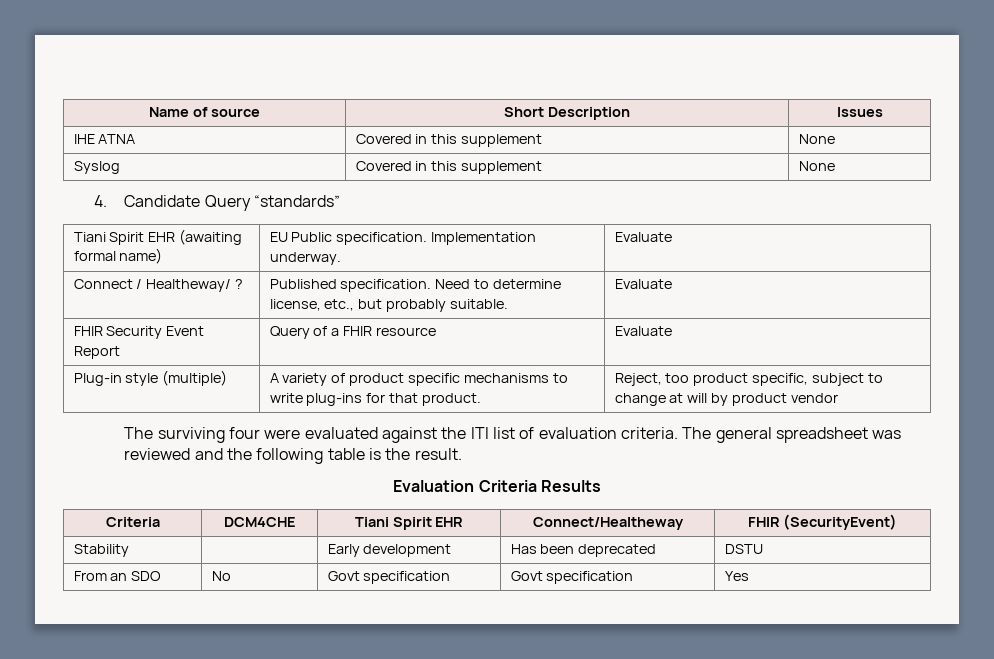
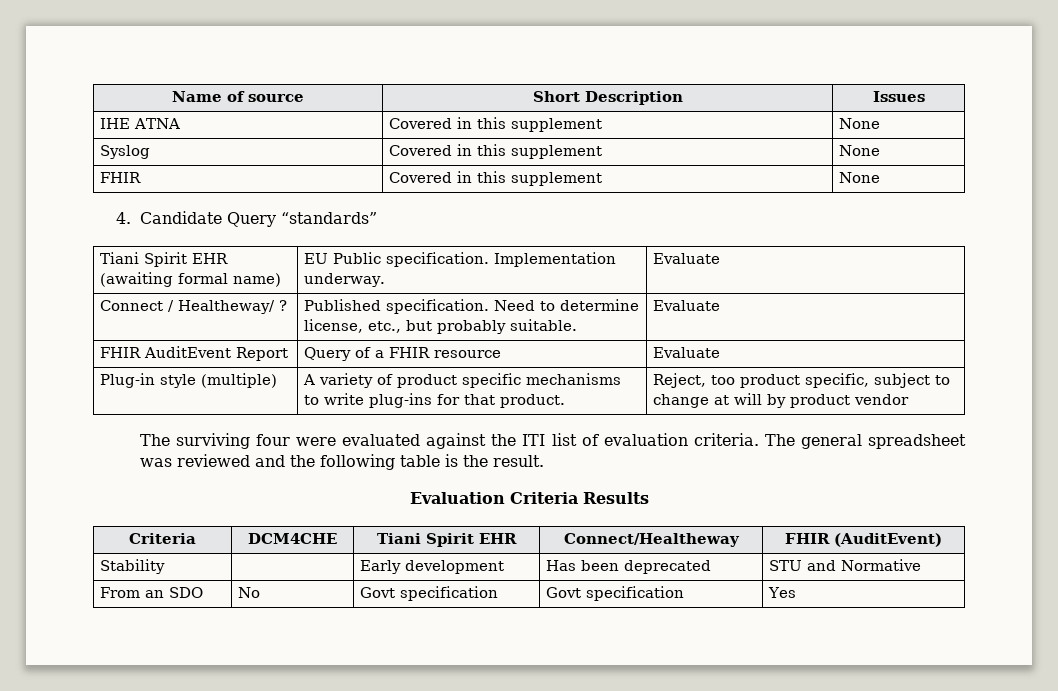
+ FHIR | Covered in this supplement | None
- FHIR Security Event Report | Query of a FHIR resource | Evaluate
+ FHIR AuditEvent Report | Query of a FHIR resource | Evaluate
- Criteria | DCM4CHE | Tiani Spirit EHR | Connect/Healtheway | FHIR (SecurityEvent)
+ Criteria | DCM4CHE | Tiani Spirit EHR | Connect/Healtheway | FHIR (AuditEvent)
- Stability | | Early development | Has been deprecated | DSTU
+ Stability | | Early development | Has been deprecated | STU and Normative

